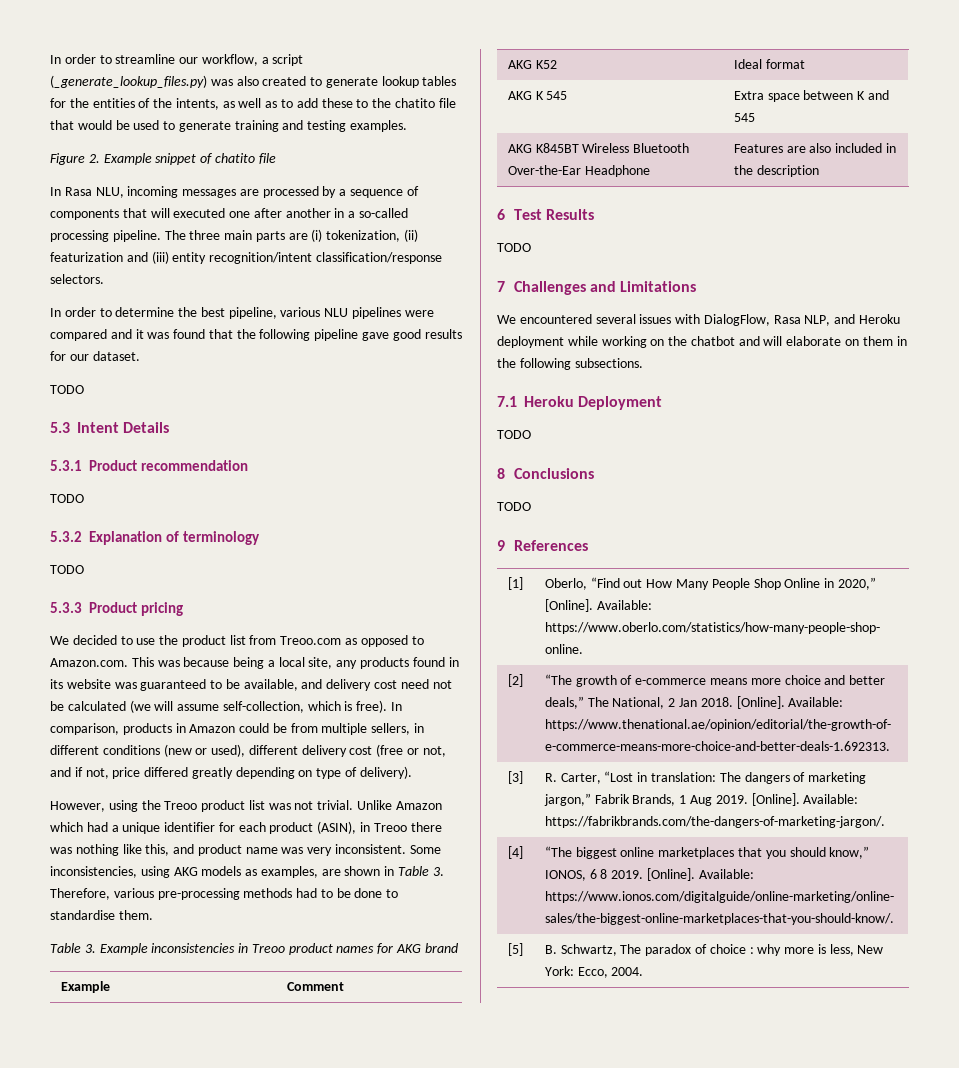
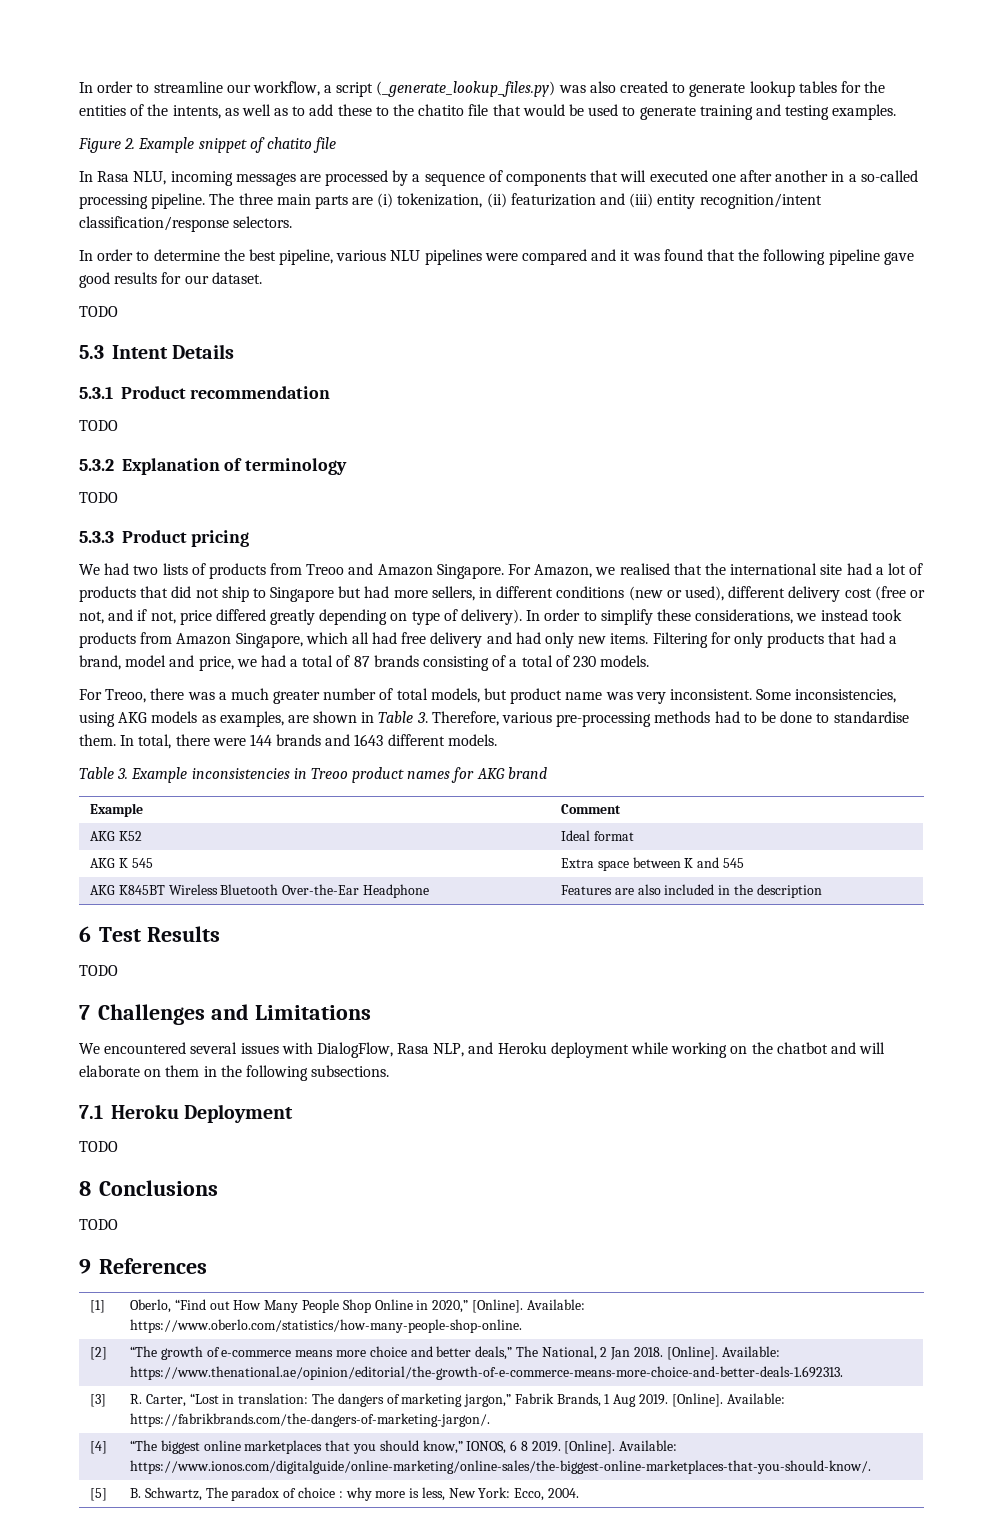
- We decided to use the product list from Treoo.com as opposed to Amazon.com. This was because being a local site, any products found in its website was guaranteed to be available, and delivery cost need not be calculated (we will assume self-collection, which is free). In comparison, products in Amazon could be from multiple sellers, in different conditions (new or used), different delivery cost (free or not, and if not, price differed greatly depending on type of delivery).
- However, using the Treoo product list was not trivial. Unlike Amazon which had a unique identifier for each product (ASIN), in Treoo there was nothing like this, and product name was very inconsistent.
+ We had two lists of products from Treoo and Amazon Singapore. For Amazon, we realised that the international site had a lot of products that did not ship to Singapore but had more sellers, in different conditions (new or used), different delivery cost (free or not, and if not, price differed greatly depending on type of delivery). In order to simplify these considerations, we instead took products from Amazon Singapore, which all had free delivery and had only new items. Filtering for only products that had a brand, model and price, we had a total of 87 brands consisting of a total of 230 models.
+ For Treoo, there was a much greater number of total models, but product name was very inconsistent.
+ In total, there were 144 brands and 1643 different models.

